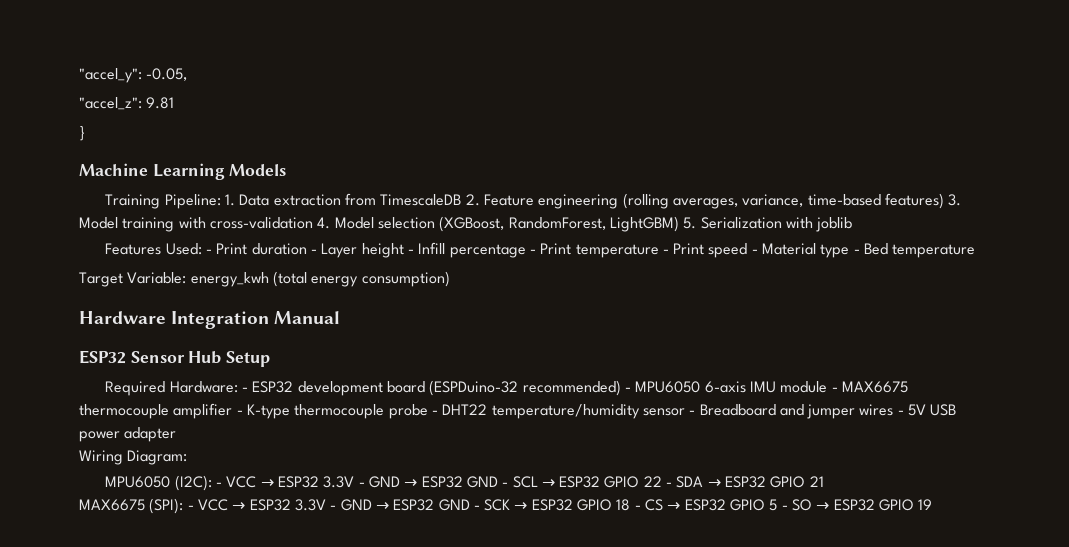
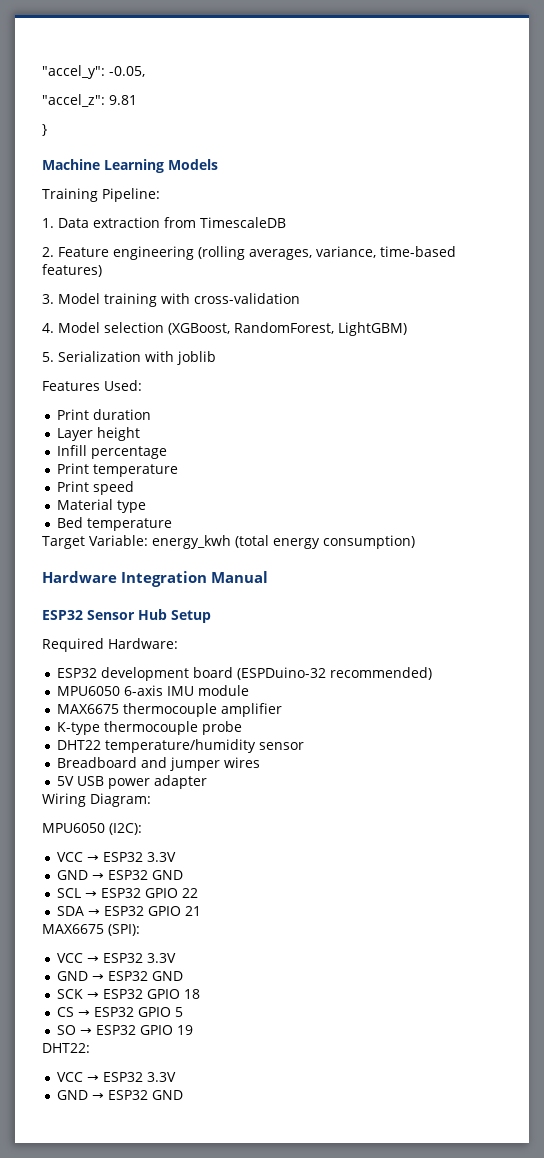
- Training Pipeline: 1. Data extraction from TimescaleDB 2. Feature engineering (rolling averages, variance, time-based features) 3. Model training with cross-validation 4. Model selection (XGBoost, RandomForest, LightGBM) 5. Serialization with joblib
+ Training Pipeline:
+ 1. Data extraction from TimescaleDB
+ 2. Feature engineering (rolling averages, variance, time-based features)
+ 3. Model training with cross-validation
+ 4. Model selection (XGBoost, RandomForest, LightGBM)
+ 5. Serialization with joblib
- Features Used: - Print duration - Layer height - Infill percentage - Print temperature - Print speed - Material type - Bed temperature
+ Features Used:
+ Print duration
+ Layer height
+ Infill percentage
+ Print temperature
+ Print speed
+ Material type
+ Bed temperature
- Required Hardware: - ESP32 development board (ESPDuino-32 recommended) - MPU6050 6-axis IMU module - MAX6675 thermocouple amplifier - K-type thermocouple probe - DHT22 temperature/humidity sensor - Breadboard and jumper wires - 5V USB power adapter
+ Required Hardware:
+ ESP32 development board (ESPDuino-32 recommended)
+ MPU6050 6-axis IMU module
+ MAX6675 thermocouple amplifier
+ K-type thermocouple probe
+ DHT22 temperature/humidity sensor
+ Breadboard and jumper wires
+ 5V USB power adapter
- MPU6050 (I2C): - VCC → ESP32 3.3V - GND → ESP32 GND - SCL → ESP32 GPIO 22 - SDA → ESP32 GPIO 21
+ MPU6050 (I2C):
+ VCC → ESP32 3.3V
+ GND → ESP32 GND
+ SCL → ESP32 GPIO 22
+ SDA → ESP32 GPIO 21
- MAX6675 (SPI): - VCC → ESP32 3.3V - GND → ESP32 GND - SCK → ESP32 GPIO 18 - CS → ESP32 GPIO 5 - SO → ESP32 GPIO 19
+ MAX6675 (SPI):
+ VCC → ESP32 3.3V
+ GND → ESP32 GND
+ SCK → ESP32 GPIO 18
+ CS → ESP32 GPIO 5
+ SO → ESP32 GPIO 19
+ DHT22:
+ VCC → ESP32 3.3V
+ GND → ESP32 GND

